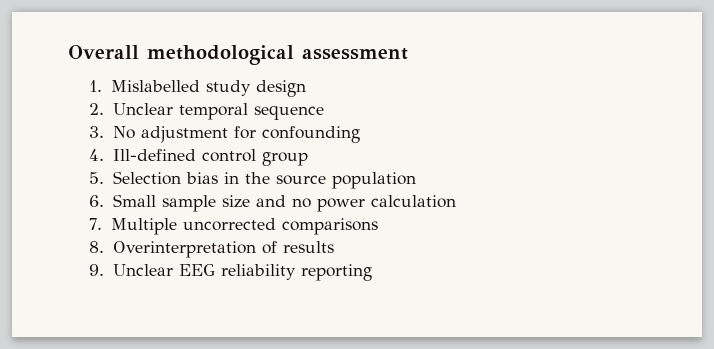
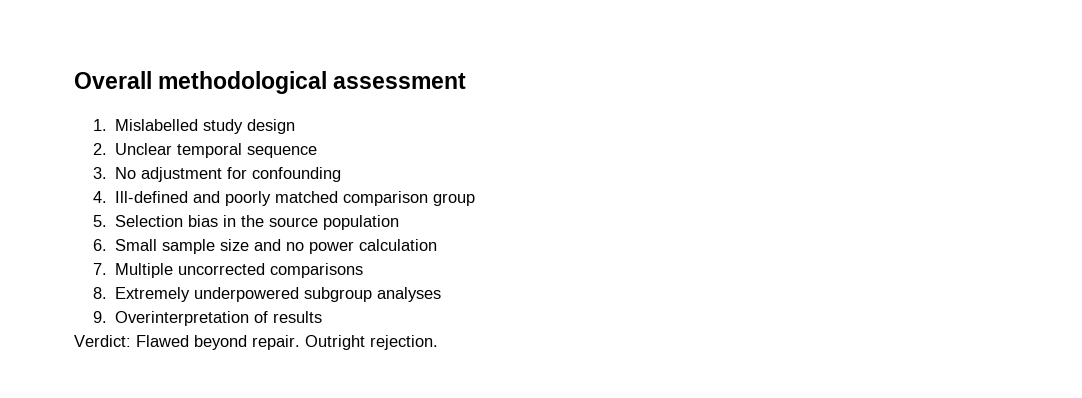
- 4. Ill-defined control group
+ 4. Ill-defined and poorly matched comparison group
- 8. Overinterpretation of results
- 9. Unclear EEG reliability reporting
+ 8. Extremely underpowered subgroup analyses
+ 9. Overinterpretation of results
+ Verdict: Flawed beyond repair. Outright rejection.

